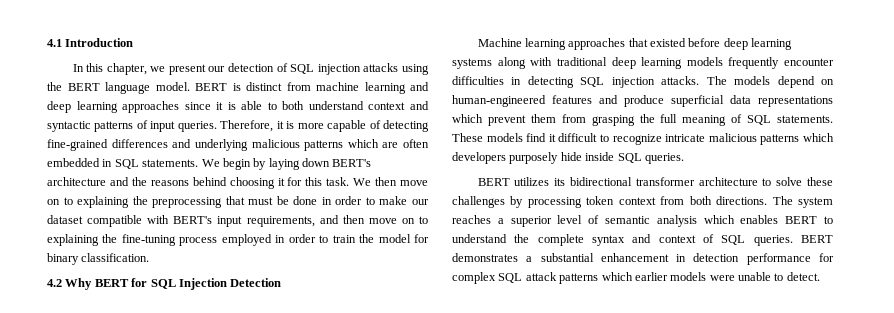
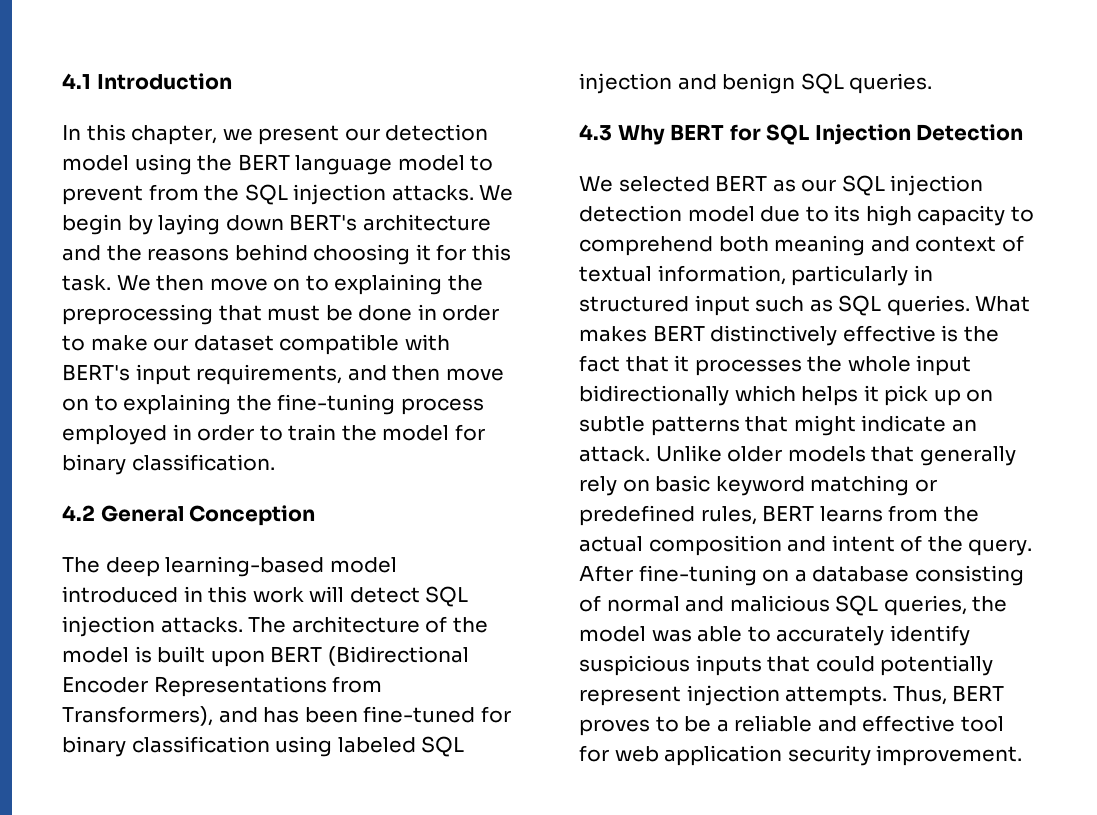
- In this chapter, we present our detection of SQL injection attacks using the BERT language model. BERT is distinct from machine learning and deep learning approaches since it is able to both understand context and syntactic patterns of input queries. Therefore, it is more capable of detecting fine-grained differences and underlying malicious patterns which are often embedded in SQL statements.
+ In this chapter, we present our detection model using the BERT language model to prevent from the SQL injection attacks.
- 4.2 Why BERT for SQL Injection Detection
+ 4.2 General Conception
+ The deep learning-based model introduced in this work will detect SQL injection attacks. The architecture of the model is built upon BERT (Bidirectional Encoder Representations from Transformers), and has been fine-tuned for binary classification using labeled SQL injection and benign SQL queries.
+ 4.3 Why BERT for SQL Injection Detection
- Machine learning approaches that existed before deep learning systems along with traditional deep learning models frequently encounter difficulties in detecting SQL injection attacks. The models depend on human-engineered features and produce superficial data representations which prevent them from grasping the full meaning of SQL statements. These models find it difficult to recognize intricate malicious patterns which developers purposely hide inside SQL queries.
- BERT utilizes its bidirectional transformer architecture to solve these challenges by processing token context from both directions. The system reaches a superior level of semantic analysis which enables BERT to understand the complete syntax and context of SQL queries. BERT demonstrates a substantial enhancement in detection performance for complex SQL attack patterns which earlier models were unable to detect.
+ We selected BERT as our SQL injection detection model due to its high capacity to comprehend both meaning and context of textual information, particularly in structured input such as SQL queries. What makes BERT distinctively effective is the fact that it processes the whole input bidirectionally which helps it pick up on subtle patterns that might indicate an attack. Unlike older models that generally rely on basic keyword matching or predefined rules, BERT learns from the actual composition and intent of the query. After fine-tuning on a database consisting of normal and malicious SQL queries, the model was able to accurately identify suspicious inputs that could potentially represent injection attempts. Thus, BERT proves to be a reliable and effective tool for web application security improvement.

